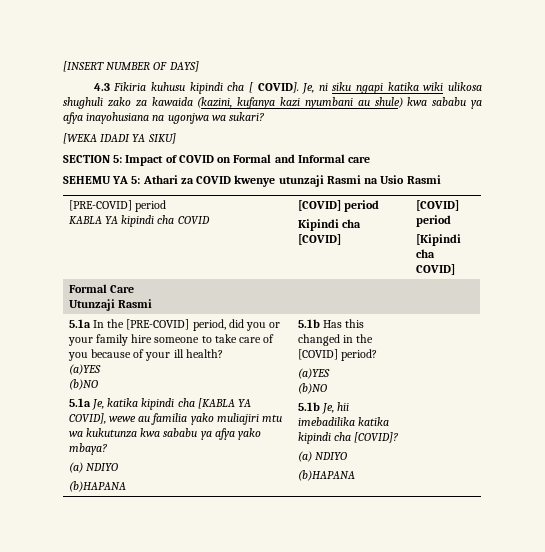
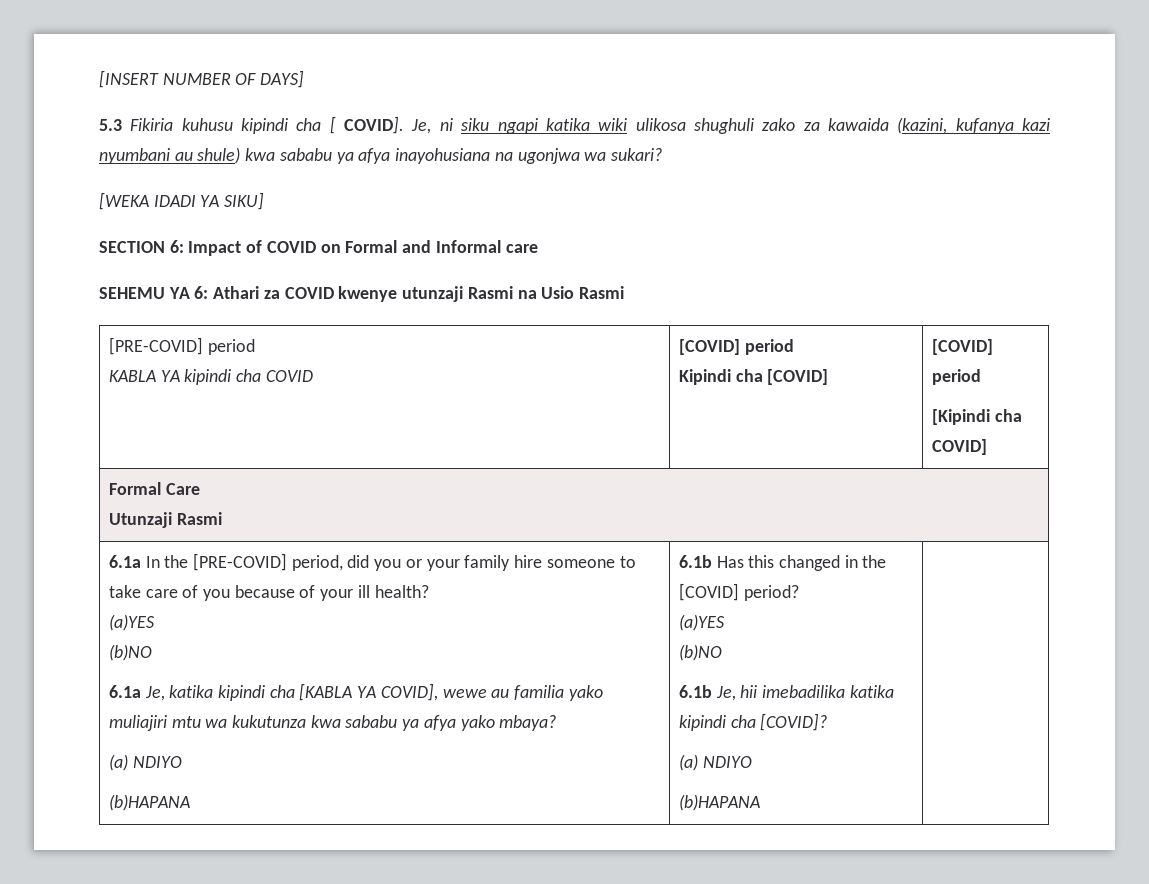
- 4.3 Fikiria kuhusu kipindi cha [ COVID].
+ 5.3 Fikiria kuhusu kipindi cha [ COVID].
- SECTION 5: Impact of COVID on Formal and Informal care
+ SECTION 6: Impact of COVID on Formal and Informal care
- SEHEMU YA 5: Athari za COVID kwenye utunzaji Rasmi na Usio Rasmi
+ SEHEMU YA 6: Athari za COVID kwenye utunzaji Rasmi na Usio Rasmi
- 5.1a In the [PRE-COVID] period, did you or your family hire someone to take care of you because of your ill health?
+ 6.1a In the [PRE-COVID] period, did you or your family hire someone to take care of you because of your ill health?
- 5.1a Je, katika kipindi cha [KABLA YA COVID], wewe au familia yako muliajiri mtu wa kukutunza kwa sababu ya afya yako mbaya?
+ 6.1a Je, katika kipindi cha [KABLA YA COVID], wewe au familia yako muliajiri mtu wa kukutunza kwa sababu ya afya yako mbaya?
- 5.1b Has this changed in the [COVID] period?
+ 6.1b Has this changed in the [COVID] period?
- 5.1b Je, hii imebadilika katika kipindi cha [COVID]?
+ 6.1b Je, hii imebadilika katika kipindi cha [COVID]?

